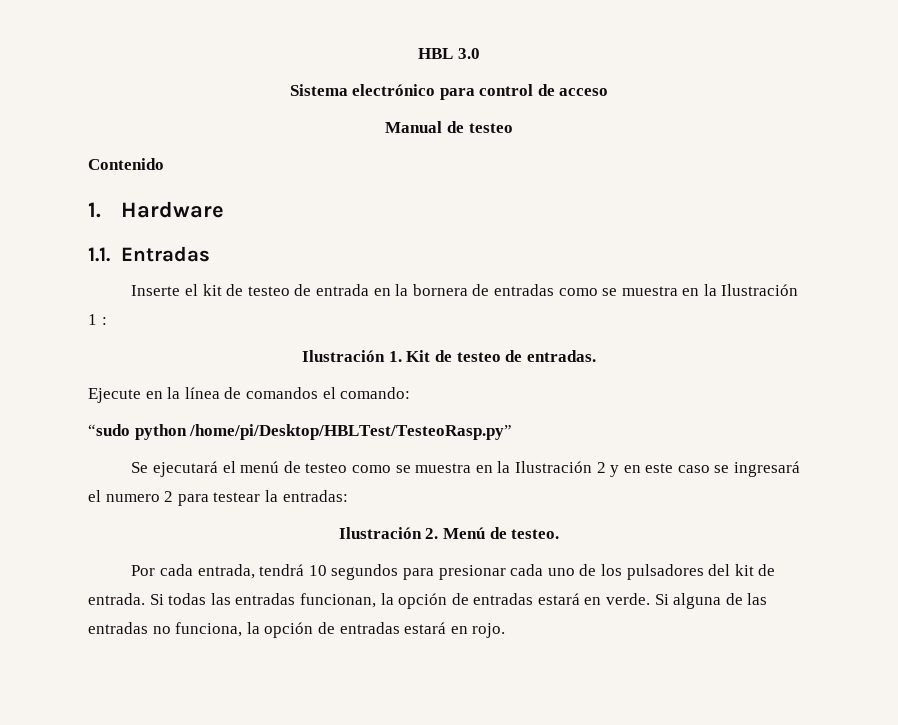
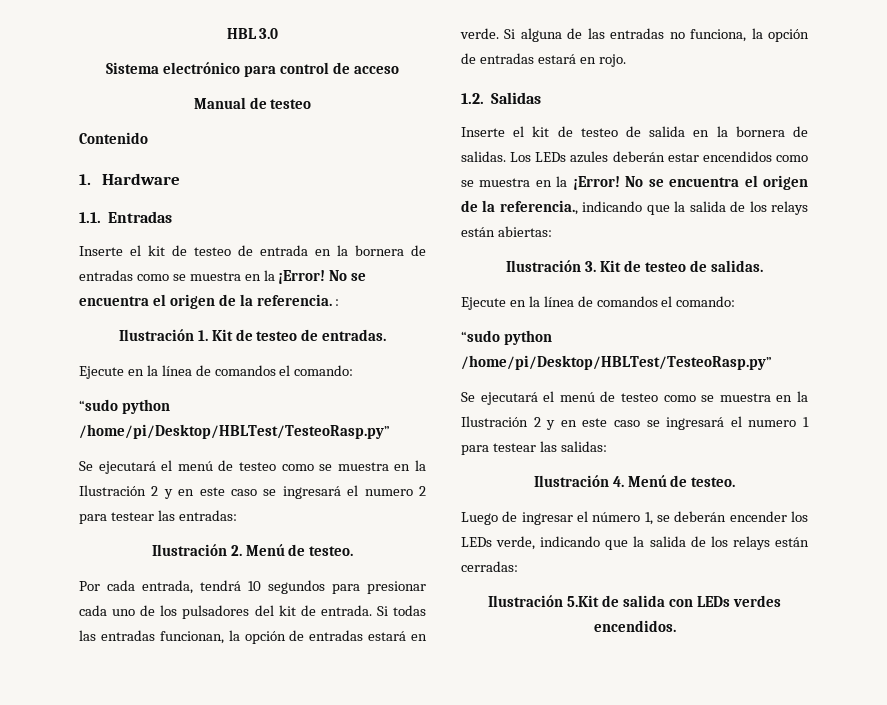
- Inserte el kit de testeo de entrada en la bornera de entradas como se muestra en la Ilustración 1 :
+ Inserte el kit de testeo de entrada en la bornera de entradas como se muestra en la ¡Error! No se encuentra el origen de la referencia. :
- Se ejecutará el menú de testeo como se muestra en la Ilustración 2 y en este caso se ingresará el numero 2 para testear la entradas:
+ Se ejecutará el menú de testeo como se muestra en la Ilustración 2 y en este caso se ingresará el numero 2 para testear las entradas:
+ 1.2. Salidas
+ Inserte el kit de testeo de salida en la bornera de salidas. Los LEDs azules deberán estar encendidos como se muestra en la ¡Error! No se encuentra el origen de la referencia., indicando que la salida de los relays están abiertas:
+ Ilustración 3. Kit de testeo de salidas.
+ Ejecute en la línea de comandos el comando:
+ “sudo python /home/pi/Desktop/HBLTest/TesteoRasp.py”
+ Se ejecutará el menú de testeo como se muestra en la Ilustración 2 y en este caso se ingresará el numero 1 para testear las salidas:
+ Ilustración 4. Menú de testeo.
+ Luego de ingresar el número 1, se deberán encender los LEDs verde, indicando que la salida de los relays están cerradas:
+ Ilustración 5.Kit de salida con LEDs verdes encendidos.

